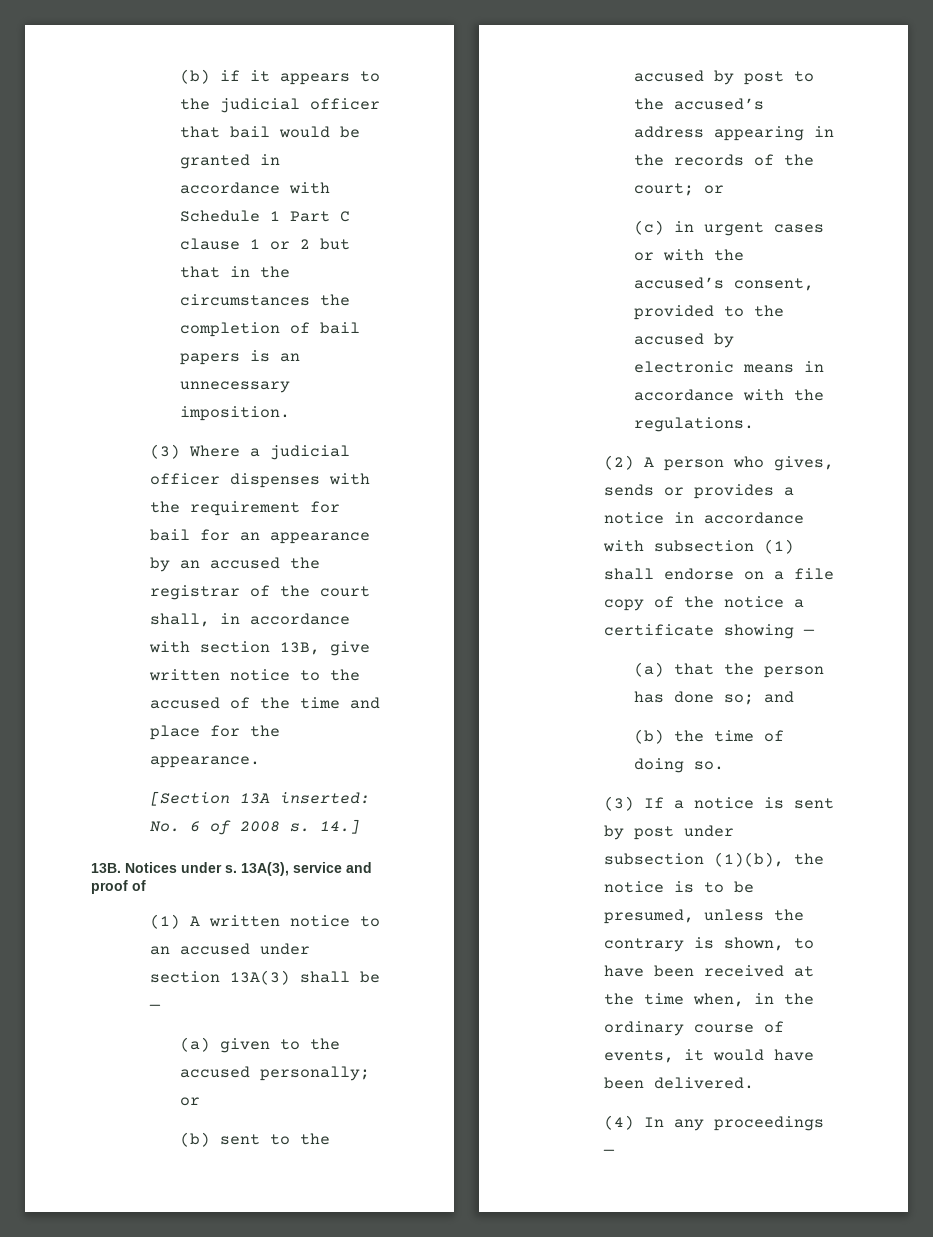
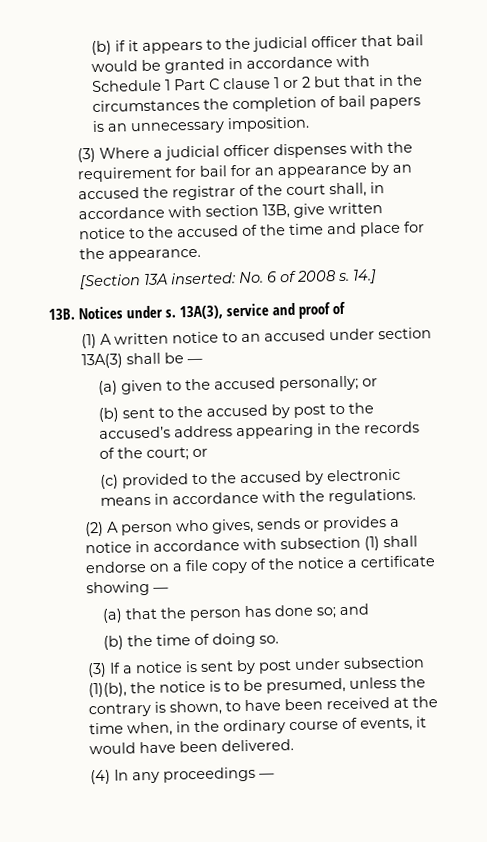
- (c) in urgent cases or with the accused’s consent, provided to the accused by electronic means in accordance with the regulations.
+ (c) provided to the accused by electronic means in accordance with the regulations.

